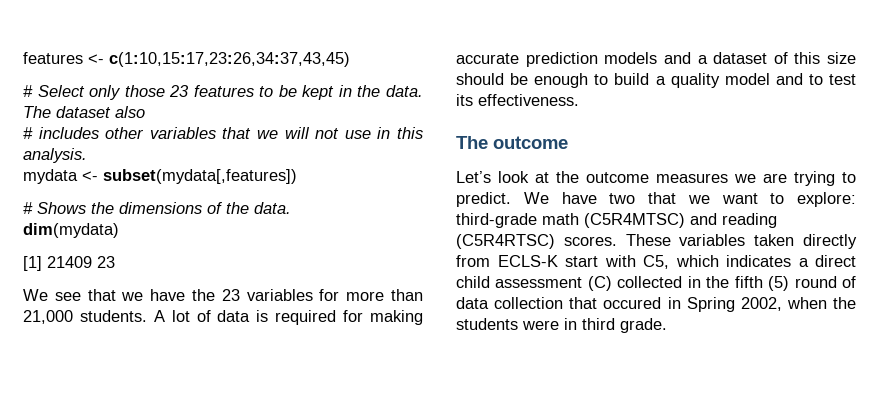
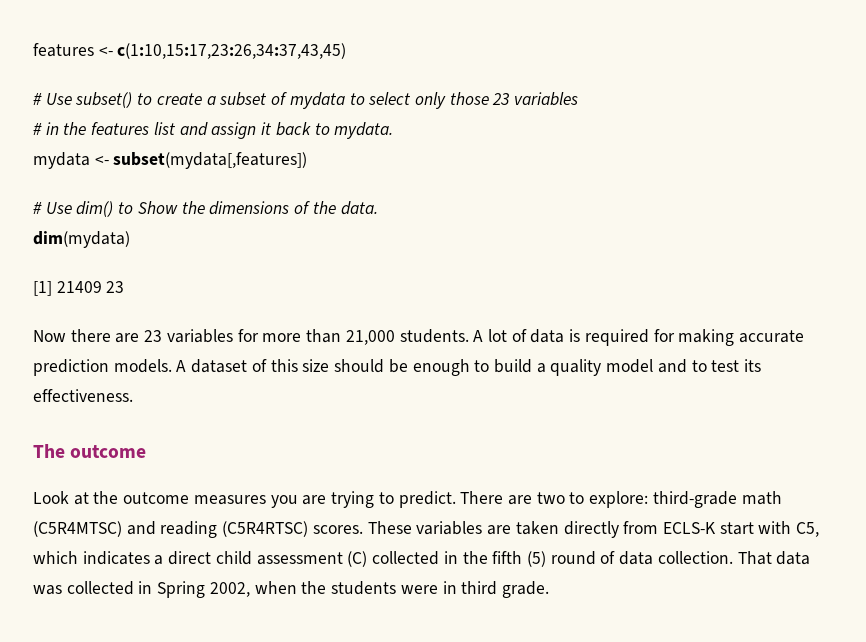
- # Select only those 23 features to be kept in the data. The dataset also
- # includes other variables that we will not use in this analysis.
+ # Use subset() to create a subset of mydata to select only those 23 variables
+ # in the features list and assign it back to mydata.
- # Shows the dimensions of the data.
+ # Use dim() to Show the dimensions of the data.
- We see that we have the 23 variables for more than 21,000 students.
+ Now there are 23 variables for more than 21,000 students.
- A lot of data is required for making accurate prediction models and a dataset of this size should be enough to build a quality model and to test its effectiveness.
+ A lot of data is required for making accurate prediction models. A dataset of this size should be enough to build a quality model and to test its effectiveness.
- Let’s look at the outcome measures we are trying to predict.
+ Look at the outcome measures you are trying to predict.
- We have two that we want to explore: third-grade math (C5R4MTSC) and reading (C5R4RTSC) scores.
+ There are two to explore: third-grade math (C5R4MTSC) and reading (C5R4RTSC) scores.
- These variables taken directly from ECLS-K start with C5, which indicates a direct child assessment (C) collected in the fifth (5) round of data collection that occured in Spring 2002, when the students were in third grade.
+ These variables are taken directly from ECLS-K start with C5, which indicates a direct child assessment (C) collected in the fifth (5) round of data collection. That data was collected in Spring 2002, when the students were in third grade.

